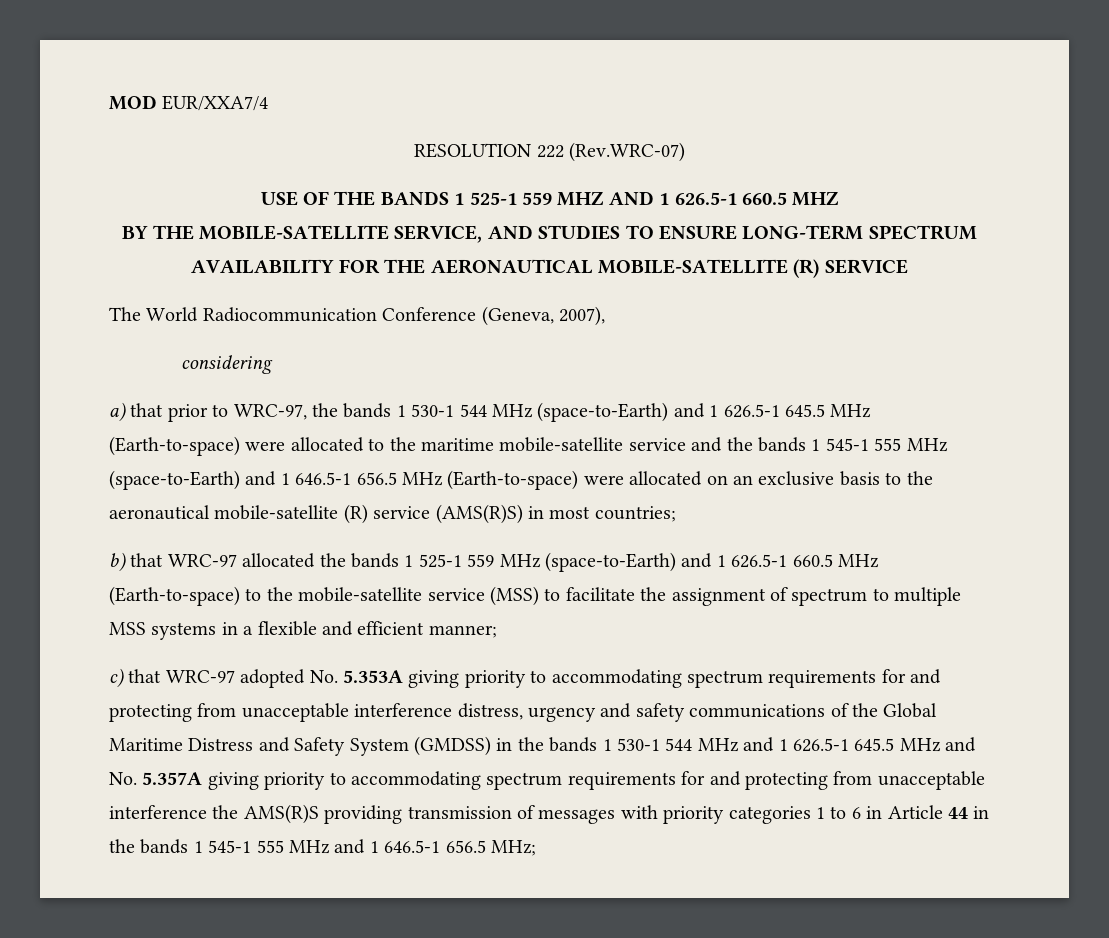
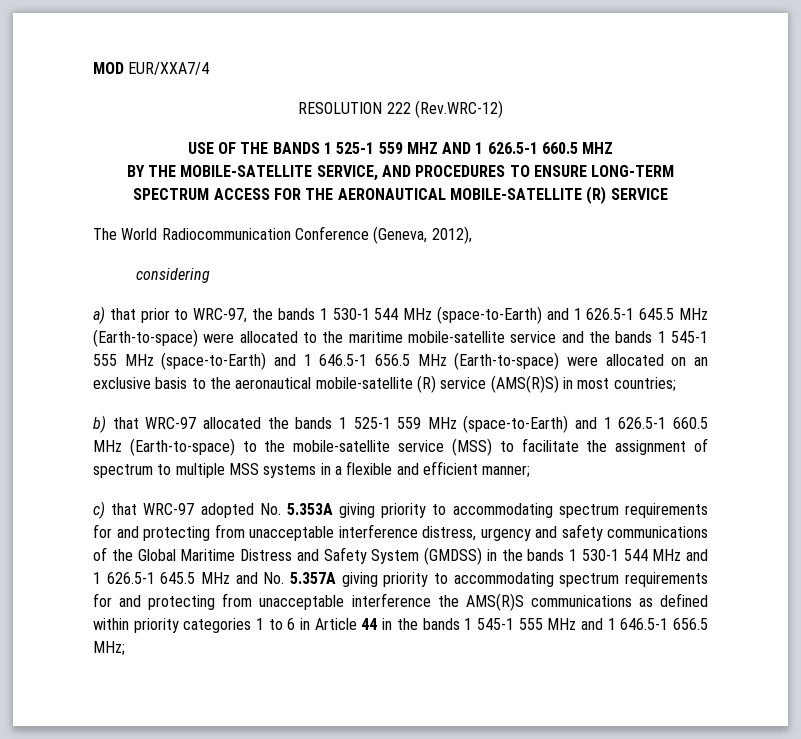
- RESOLUTION 222 (Rev.WRC-07)
+ RESOLUTION 222 (Rev.WRC-12)
- BY THE MOBILE-SATELLITE SERVICE, AND STUDIES TO ENSURE LONG-TERM SPECTRUM AVAILABILITY FOR THE AERONAUTICAL MOBILE-SATELLITE (R) SERVICE
+ BY THE MOBILE-SATELLITE SERVICE, AND PROCEDURES TO ENSURE LONG-TERM SPECTRUM ACCESS FOR THE AERONAUTICAL MOBILE-SATELLITE (R) SERVICE
- The World Radiocommunication Conference (Geneva, 2007),
+ The World Radiocommunication Conference (Geneva, 2012),
- c) that WRC-97 adopted No. 5.353A giving priority to accommodating spectrum requirements for and protecting from unacceptable interference distress, urgency and safety communications of the Global Maritime Distress and Safety System (GMDSS) in the bands 1 530-1 544 MHz and 1 626.5-1 645.5 MHz and No. 5.357A giving priority to accommodating spectrum requirements for and protecting from unacceptable interference the AMS(R)S providing transmission of messages with priority categories 1 to 6 in Article 44 in the bands 1 545-1 555 MHz and 1 646.5-1 656.5 MHz;
+ c) that WRC-97 adopted No. 5.353A giving priority to accommodating spectrum requirements for and protecting from unacceptable interference distress, urgency and safety communications of the Global Maritime Distress and Safety System (GMDSS) in the bands 1 530-1 544 MHz and 1 626.5-1 645.5 MHz and No. 5.357A giving priority to accommodating spectrum requirements for and protecting from unacceptable interference the AMS(R)S communications as defined within priority categories 1 to 6 in Article 44 in the bands 1 545-1 555 MHz and 1 646.5-1 656.5 MHz;

